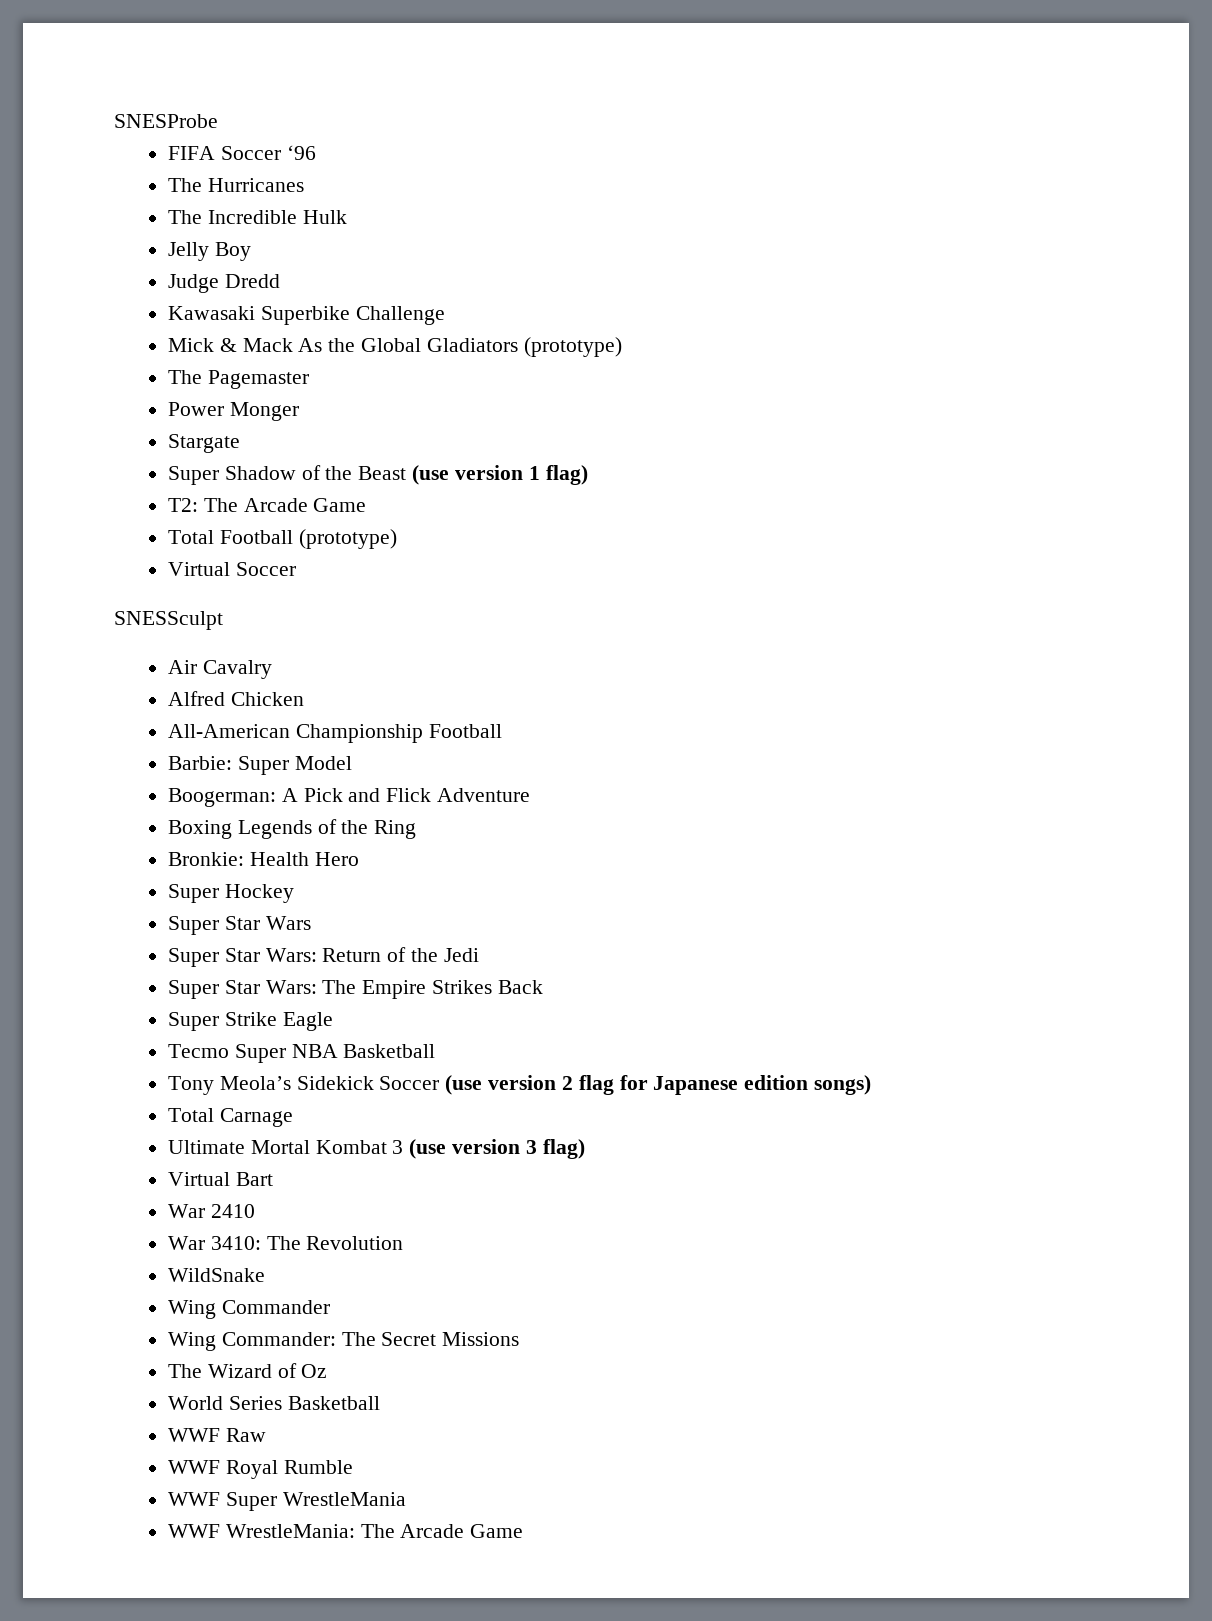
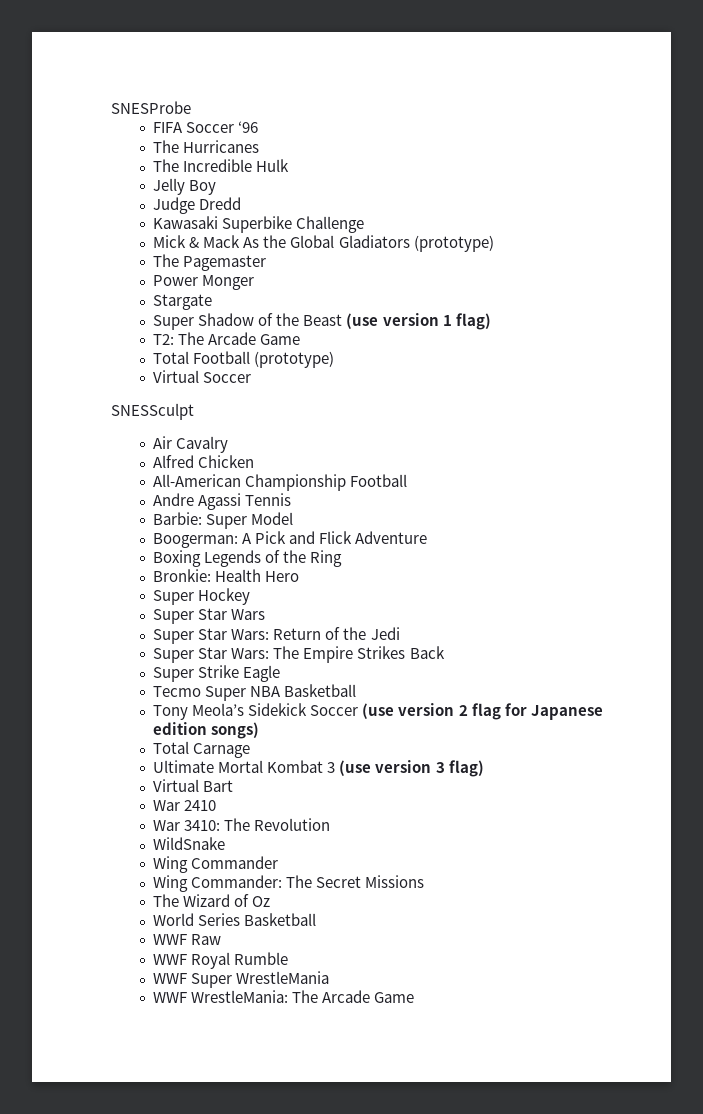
+ Andre Agassi Tennis

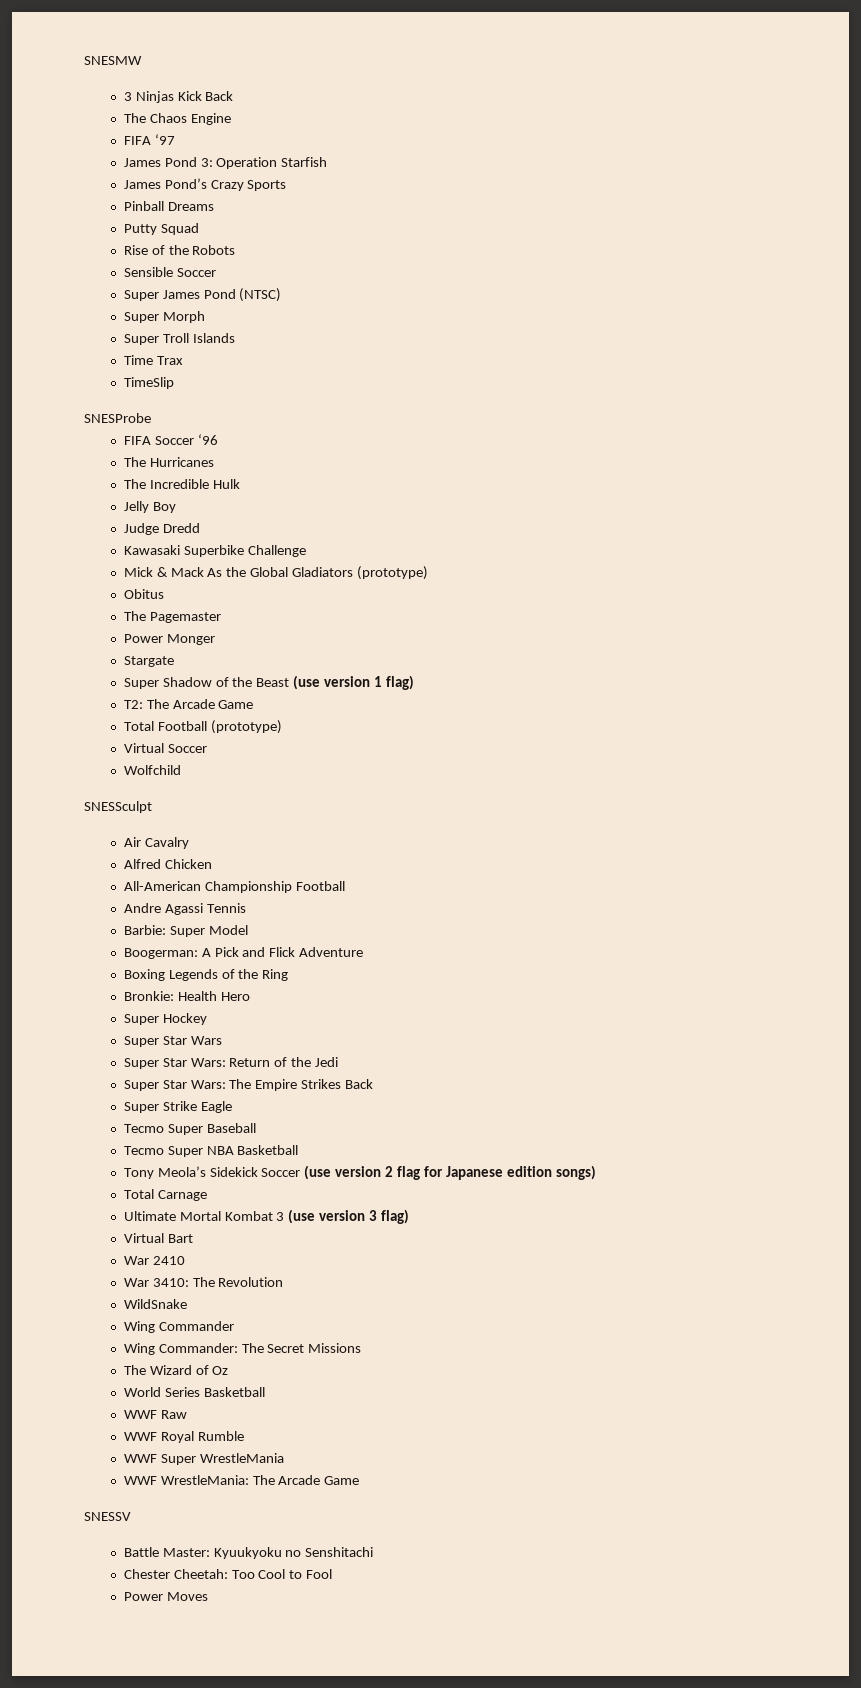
+ SNESMW
+ 3 Ninjas Kick Back
+ The Chaos Engine
+ FIFA ‘97
+ James Pond 3: Operation Starfish
+ James Pond’s Crazy Sports
+ Pinball Dreams
+ Putty Squad
+ Rise of the Robots
+ Sensible Soccer
+ Super James Pond (NTSC)
+ Super Morph
+ Super Troll Islands
+ Time Trax
+ TimeSlip
+ Obitus
+ Wolfchild
+ Tecmo Super Baseball
+ SNESSV
+ Battle Master: Kyuukyoku no Senshitachi
+ Chester Cheetah: Too Cool to Fool
+ Power Moves

